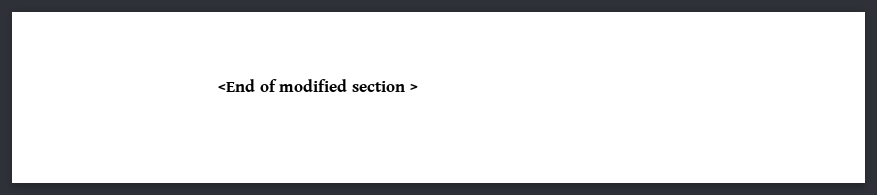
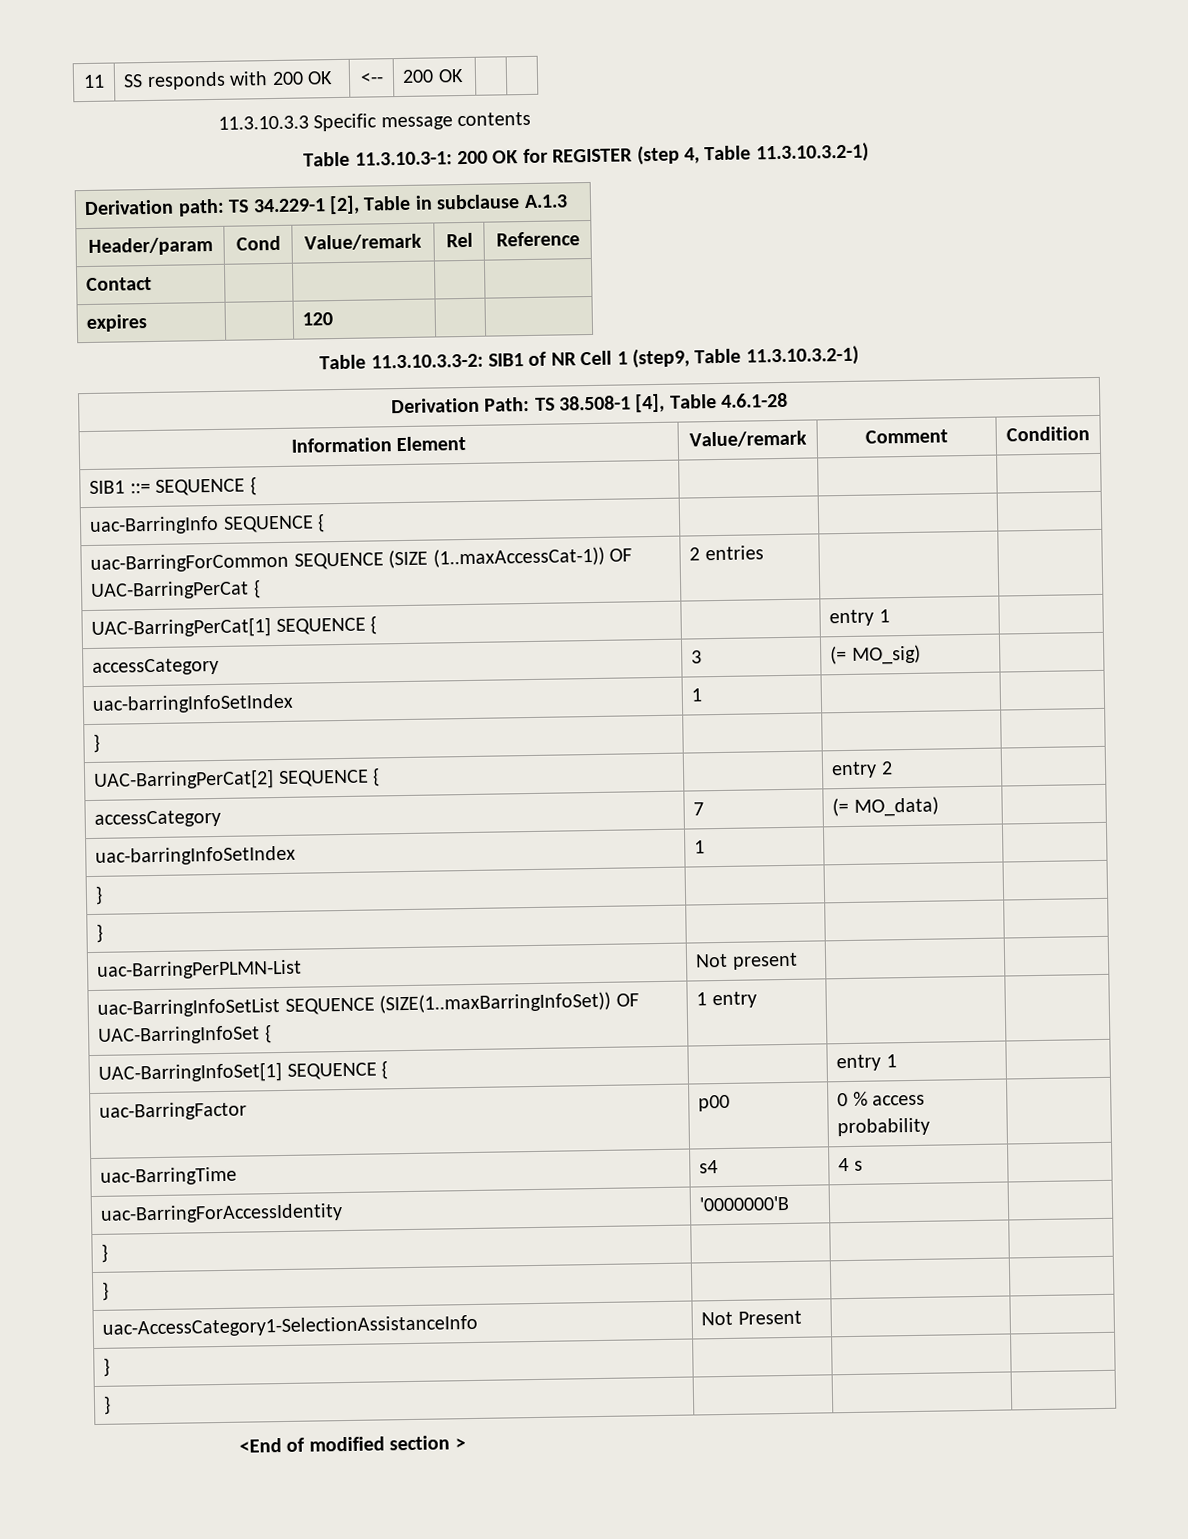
+ 11 | SS responds with 200 OK | <-- | 200 OK | |
+ 11.3.10.3.3 Specific message contents
+ Table 11.3.10.3-1: 200 OK for REGISTER (step 4, Table 11.3.10.3.2-1)
+ Derivation path: TS 34.229-1 [2], Table in subclause A.1.3
+ Header/param | Cond | Value/remark | Rel | Reference
+ Contact | | | |
+ expires | | 120 | |
+ Table 11.3.10.3.3-2: SIB1 of NR Cell 1 (step9, Table 11.3.10.3.2-1)
+ Derivation Path: TS 38.508-1 [4], Table 4.6.1-28
+ Information Element | Value/remark | Comment | Condition
+ SIB1 ::= SEQUENCE { | | |
+ uac-BarringInfo SEQUENCE { | | |
+ uac-BarringForCommon SEQUENCE (SIZE (1..maxAccessCat-1)) OF UAC-BarringPerCat { | 2 entries | |
+ UAC-BarringPerCat[1] SEQUENCE { | | entry 1 |
+ accessCategory | 3 | (= MO_sig) |
+ uac-barringInfoSetIndex | 1 | |
+ } | | |
+ UAC-BarringPerCat[2] SEQUENCE { | | entry 2 |
+ accessCategory | 7 | (= MO_data) |
+ uac-barringInfoSetIndex | 1 | |
+ } | | |
+ } | | |
+ uac-BarringPerPLMN-List | Not present | |
+ uac-BarringInfoSetList SEQUENCE (SIZE(1..maxBarringInfoSet)) OF UAC-BarringInfoSet { | 1 entry | |
+ UAC-BarringInfoSet[1] SEQUENCE { | | entry 1 |
+ uac-BarringFactor | p00 | 0 % access probability |
+ uac-BarringTime | s4 | 4 s |
+ uac-BarringForAccessIdentity | '0000000'B | |
+ } | | |
+ } | | |
+ uac-AccessCategory1-SelectionAssistanceInfo | Not Present | |
+ } | | |
+ } | | |

